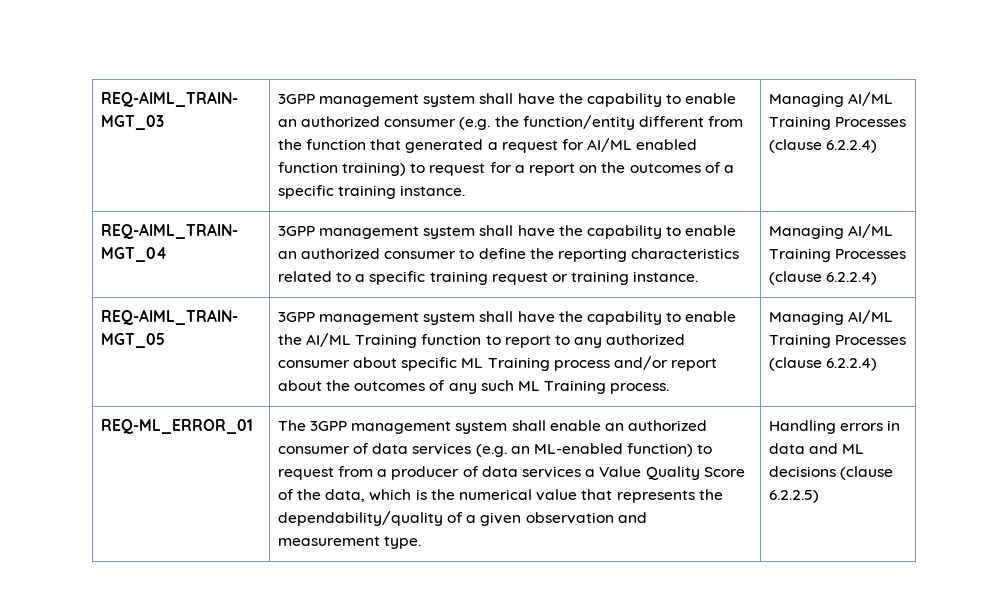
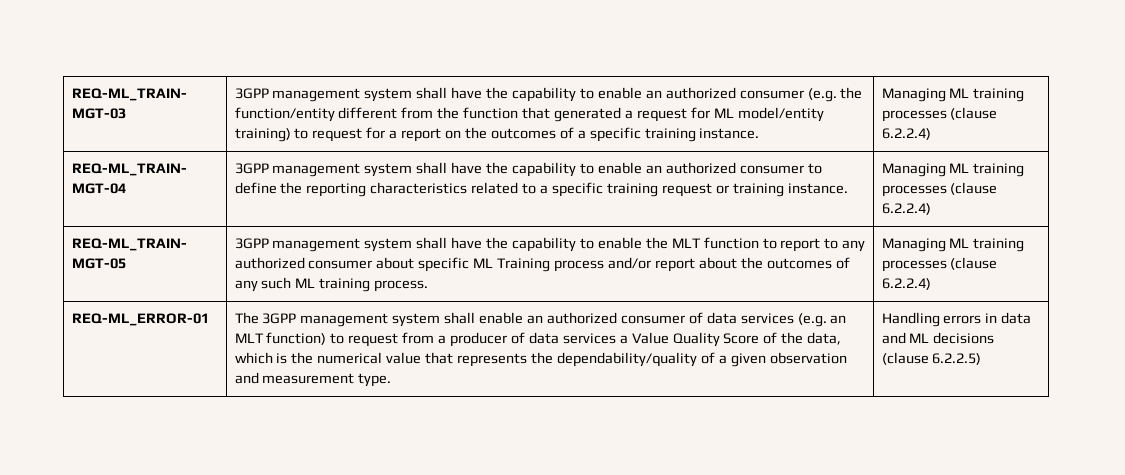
- REQ-AIML_TRAIN- MGT_03
+ REQ-ML_TRAIN- MGT-03
- 3GPP management system shall have the capability to enable an authorized consumer (e.g. the function/entity different from the function that generated a request for AI/ML enabled function training) to request for a report on the outcomes of a specific training instance. | Managing AI/ML Training Processes (clause 6.2.2.4)
- REQ-AIML_TRAIN- MGT_04 | 3GPP management system shall have the capability to enable an authorized consumer to define the reporting characteristics related to a specific training request or training instance. | Managing AI/ML Training Processes (clause 6.2.2.4)
- REQ-AIML_TRAIN- MGT_05
+ 3GPP management system shall have the capability to enable an authorized consumer (e.g. the function/entity different from the function that generated a request for ML model/entity training) to request for a report on the outcomes of a specific training instance. | Managing ML training processes (clause 6.2.2.4)
+ REQ-ML_TRAIN- MGT-04 | 3GPP management system shall have the capability to enable an authorized consumer to define the reporting characteristics related to a specific training request or training instance. | Managing ML training processes (clause 6.2.2.4)
+ REQ-ML_TRAIN- MGT-05
- 3GPP management system shall have the capability to enable the AI/ML Training function to report to any authorized consumer about specific ML Training process and/or report about the outcomes of any such ML Training process. | Managing AI/ML Training Processes (clause 6.2.2.4)
- REQ-ML_ERROR_01
+ 3GPP management system shall have the capability to enable the MLT function to report to any authorized consumer about specific ML Training process and/or report about the outcomes of any such ML training process. | Managing ML training processes (clause 6.2.2.4)
+ REQ-ML_ERROR-01
- The 3GPP management system shall enable an authorized consumer of data services (e.g. an ML-enabled function) to request from a producer of data services a Value Quality Score of the data, which is the numerical value that represents the dependability/quality of a given observation and measurement type.
+ The 3GPP management system shall enable an authorized consumer of data services (e.g. an MLT function) to request from a producer of data services a Value Quality Score of the data, which is the numerical value that represents the dependability/quality of a given observation and measurement type.

